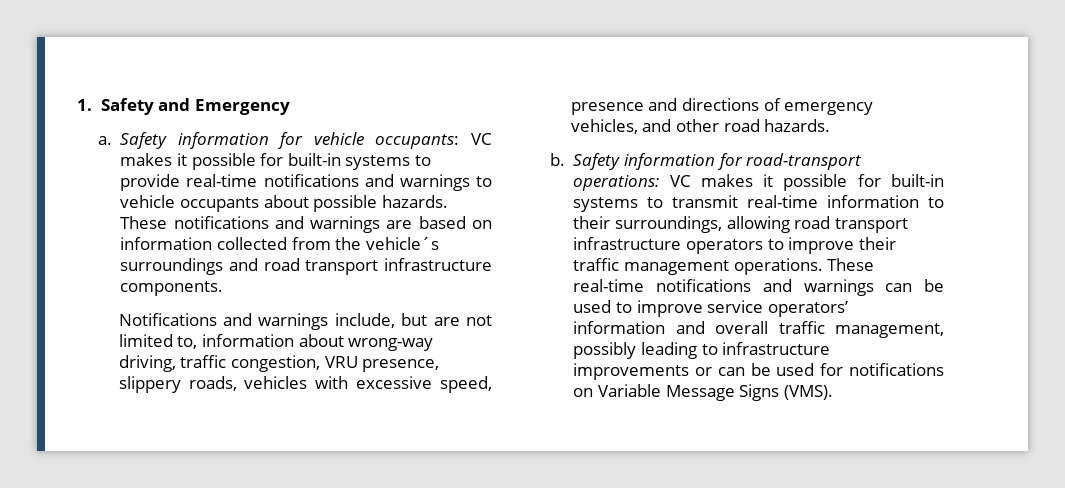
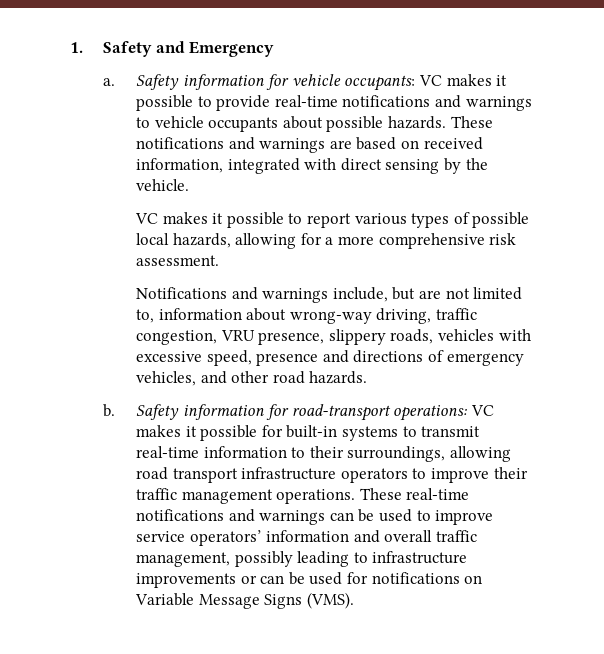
- Safety information for vehicle occupants: VC makes it possible for built-in systems to provide real-time notifications and warnings to vehicle occupants about possible hazards.
+ Safety information for vehicle occupants: VC makes it possible to provide real-time notifications and warnings to vehicle occupants about possible hazards.
- These notifications and warnings are based on information collected from the vehicle´s surroundings and road transport infrastructure components.
+ These notifications and warnings are based on received information, integrated with direct sensing by the vehicle.
+ VC makes it possible to report various types of possible local hazards, allowing for a more comprehensive risk assessment.

